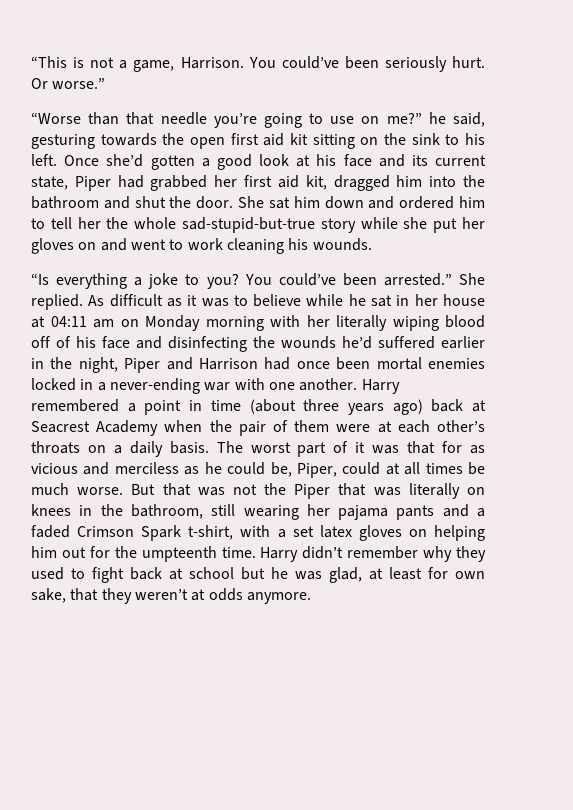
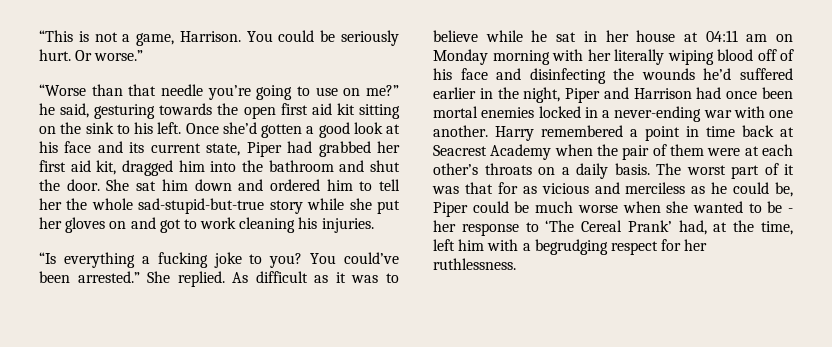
- You could’ve been seriously hurt.
+ You could be seriously hurt.
- She sat him down and ordered him to tell her the whole sad-stupid-but-true story while she put her gloves on and went to work cleaning his wounds.
+ She sat him down and ordered him to tell her the whole sad-stupid-but-true story while she put her gloves on and got to work cleaning his injuries.
- “Is everything a joke to you?
+ “Is everything a fucking joke to you?
- Harry remembered a point in time (about three years ago) back at Seacrest Academy when the pair of them were at each other’s throats on a daily basis.
+ Harry remembered a point in time back at Seacrest Academy when the pair of them were at each other’s throats on a daily basis.
- The worst part of it was that for as vicious and merciless as he could be, Piper, could at all times be much worse. But that was not the Piper that was literally on knees in the bathroom, still wearing her pajama pants and a faded Crimson Spark t-shirt, with a set latex gloves on helping him out for the umpteenth time. Harry didn’t remember why they used to fight back at school but he was glad, at least for own sake, that they weren’t at odds anymore.
+ The worst part of it was that for as vicious and merciless as he could be, Piper could be much worse when she wanted to be - her response to ‘The Cereal Prank’ had, at the time, left him with a begrudging respect for her ruthlessness.

